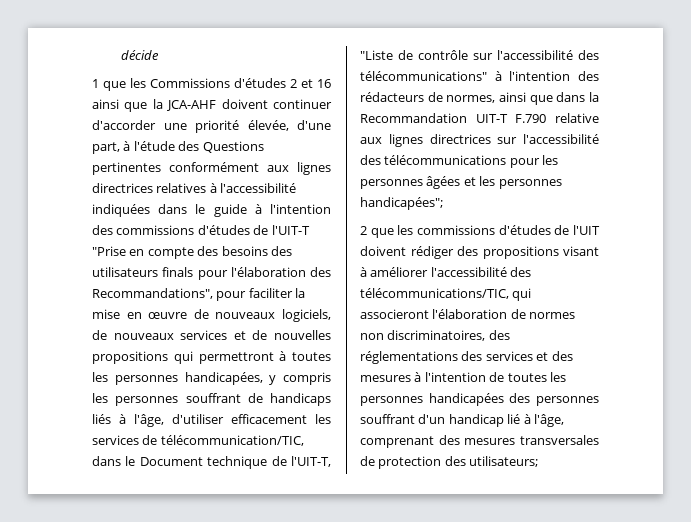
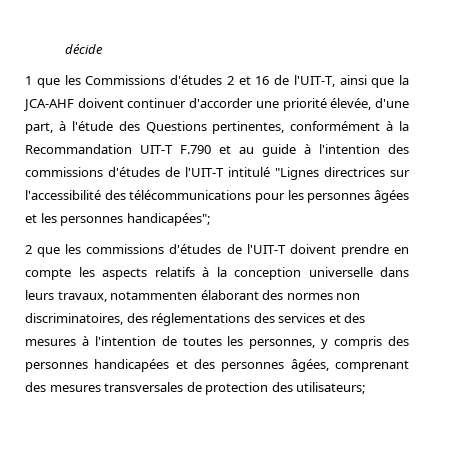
- 1 que les Commissions d'études 2 et 16 ainsi que la JCA-AHF doivent continuer d'accorder une priorité élevée, d'une part, à l'étude des Questions pertinentes conformément aux lignes directrices relatives à l'accessibilité indiquées dans le guide à l'intention des commissions d'études de l'UIT-T "Prise en compte des besoins des utilisateurs finals pour l'élaboration des Recommandations", pour faciliter la mise en œuvre de nouveaux logiciels, de nouveaux services et de nouvelles propositions qui permettront à toutes les personnes handicapées, y compris les personnes souffrant de handicaps liés à l'âge, d'utiliser efficacement les services de télécommunication/TIC, dans le Document technique de l'UIT-T, "Liste de contrôle sur l'accessibilité des télécommunications" à l'intention des rédacteurs de normes, ainsi que dans la Recommandation UIT-T F.790 relative aux lignes directrices sur l'accessibilité des télécommunications pour les personnes âgées et les personnes handicapées";
+ 1 que les Commissions d'études 2 et 16 de l'UIT-T, ainsi que la JCA-AHF doivent continuer d'accorder une priorité élevée, d'une part, à l'étude des Questions pertinentes, conformément à la Recommandation UIT-T F.790 et au guide à l'intention des commissions d'études de l'UIT-T intitulé "Lignes directrices sur l'accessibilité des télécommunications pour les personnes âgées et les personnes handicapées";
- 2 que les commissions d'études de l'UIT doivent rédiger des propositions visant à améliorer l'accessibilité des télécommunications/TIC, qui associeront l'élaboration de normes non discriminatoires, des réglementations des services et des mesures à l'intention de toutes les personnes handicapées des personnes souffrant d'un handicap lié à l'âge, comprenant des mesures transversales de protection des utilisateurs;
+ 2 que les commissions d'études de l'UIT-T doivent prendre en compte les aspects relatifs à la conception universelle dans leurs travaux, notammenten élaborant des normes non discriminatoires, des réglementations des services et des mesures à l'intention de toutes les personnes, y compris des personnes handicapées et des personnes âgées, comprenant des mesures transversales de protection des utilisateurs;

